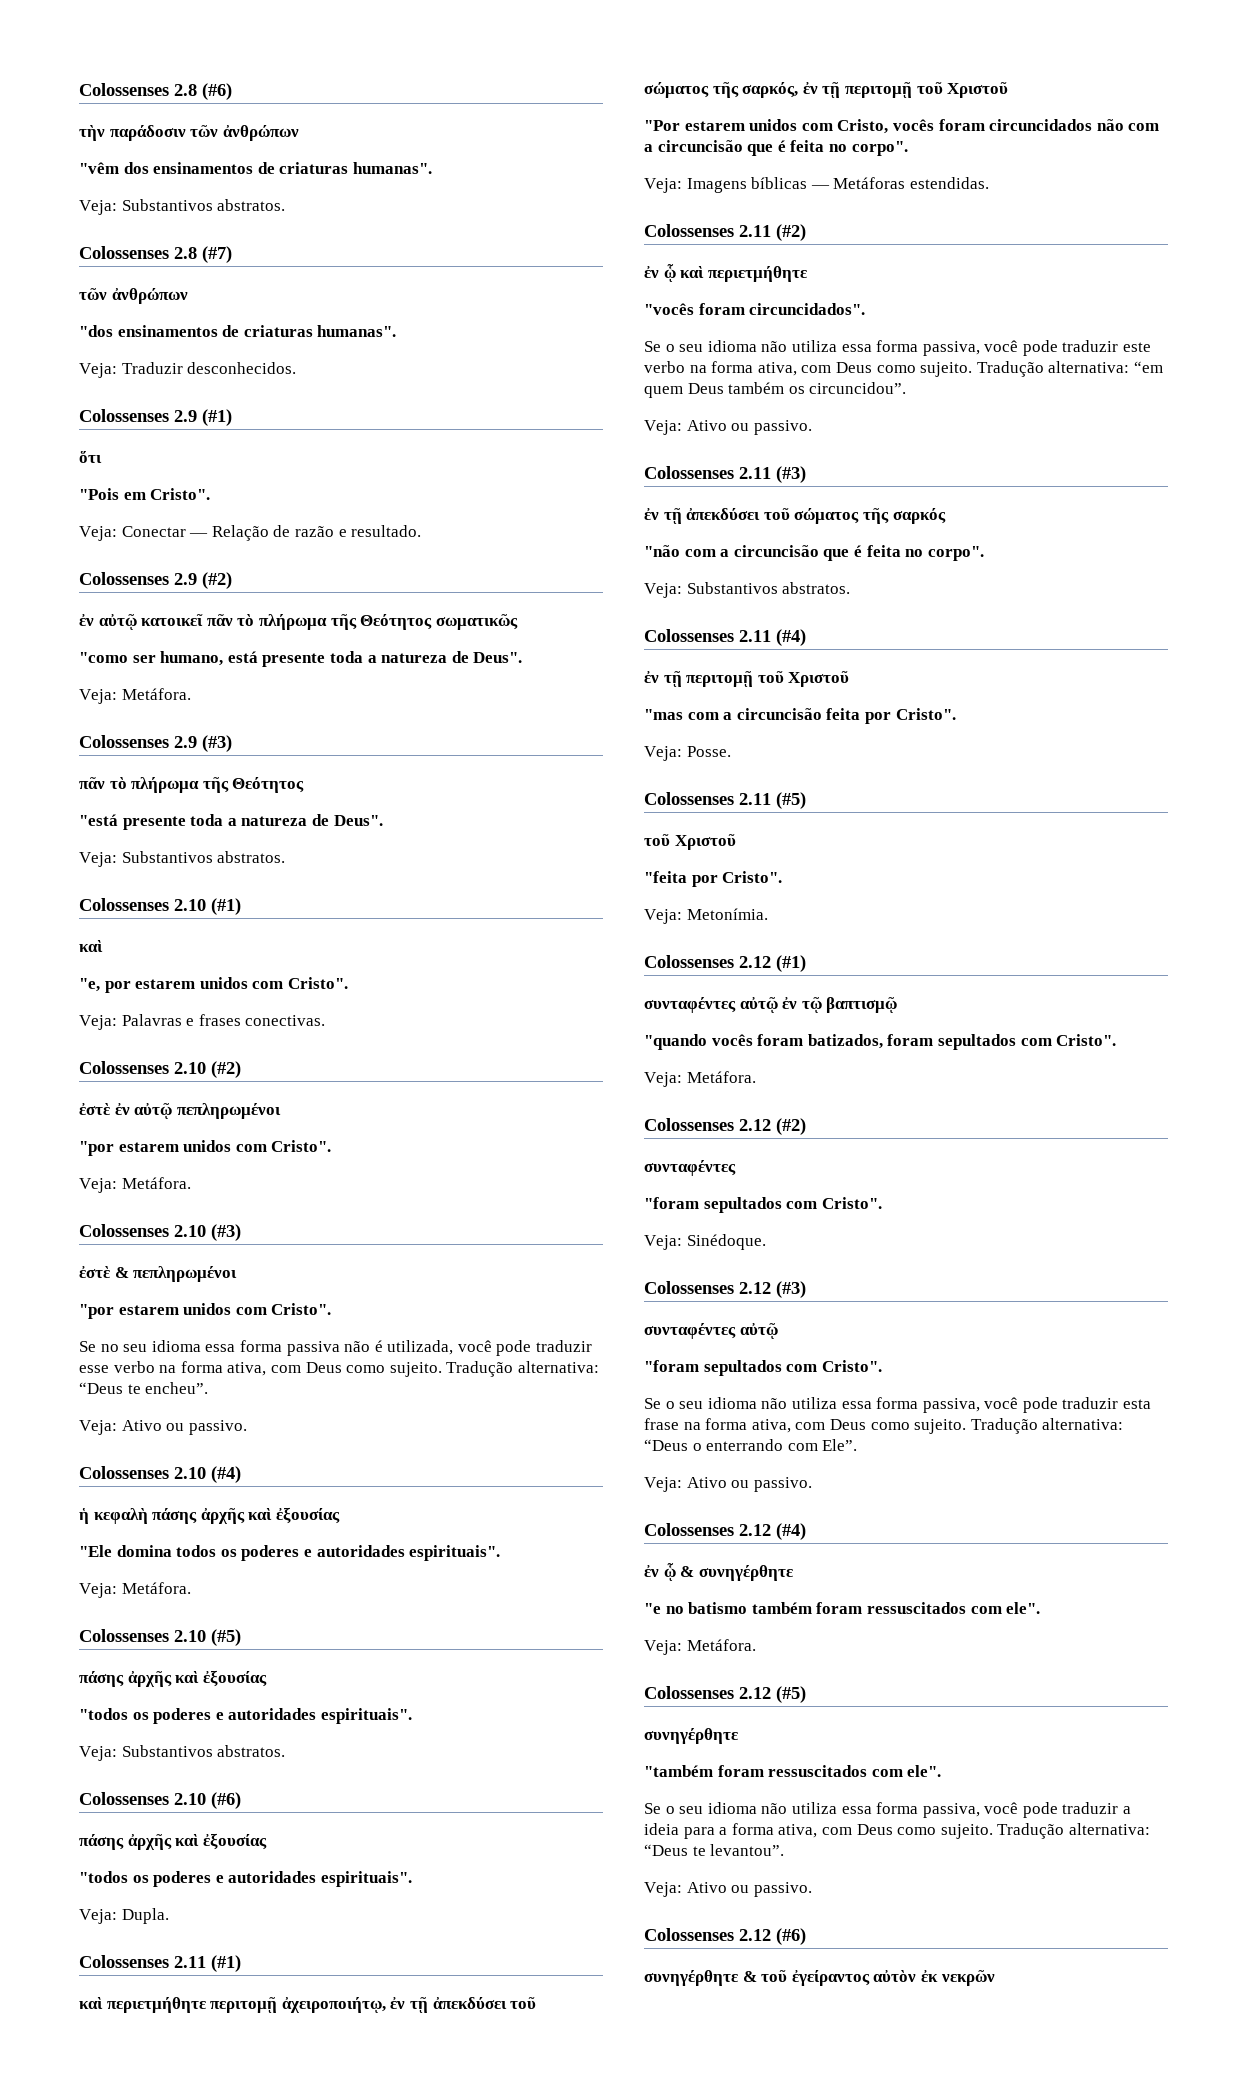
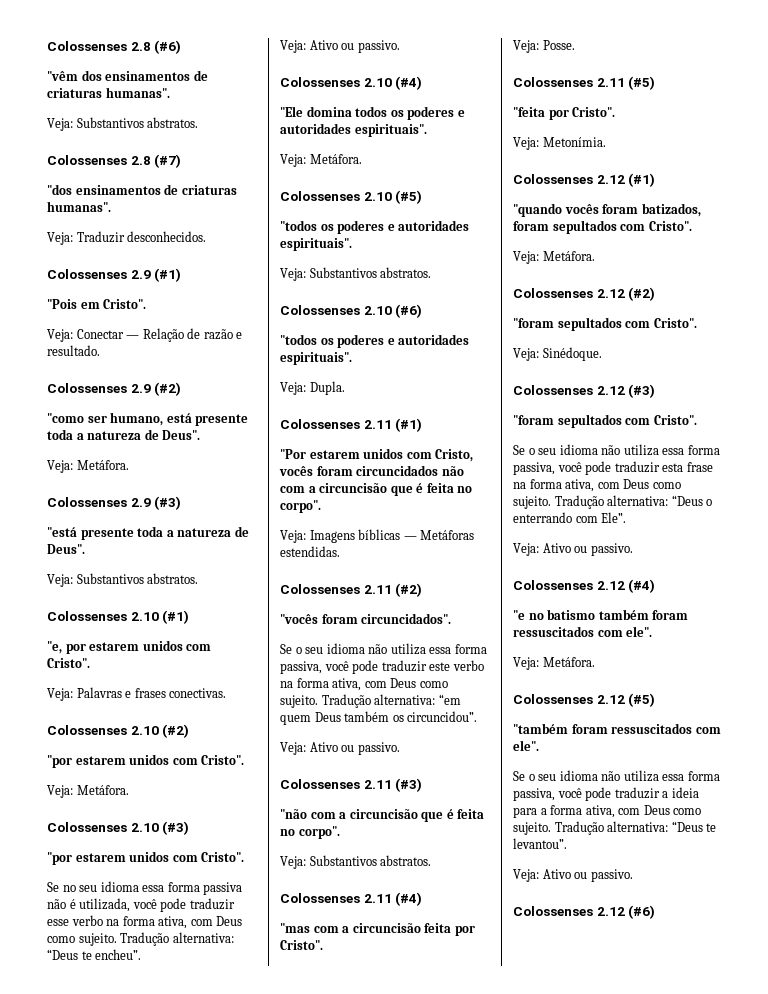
- τὴν παράδοσιν τῶν ἀνθρώπων
  Colossenses 2.8 (#7)
- τῶν ἀνθρώπων
- ὅτι
- ἐν αὐτῷ κατοικεῖ πᾶν τὸ πλήρωμα τῆς Θεότητος σωματικῶς
  Colossenses 2.9 (#3)
- πᾶν τὸ πλήρωμα τῆς Θεότητος
  Colossenses 2.10 (#1)
- καὶ
- ἐστὲ ἐν αὐτῷ πεπληρωμένοι
- ἐστὲ & πεπληρωμένοι
- ἡ κεφαλὴ πάσης ἀρχῆς καὶ ἐξουσίας
  Colossenses 2.10 (#5)
- πάσης ἀρχῆς καὶ ἐξουσίας
  Colossenses 2.10 (#6)
- πάσης ἀρχῆς καὶ ἐξουσίας
- καὶ περιετμήθητε περιτομῇ ἀχειροποιήτῳ, ἐν τῇ ἀπεκδύσει τοῦ σώματος τῆς σαρκός, ἐν τῇ περιτομῇ τοῦ Χριστοῦ
- ἐν ᾧ καὶ περιετμήθητε
- ἐν τῇ ἀπεκδύσει τοῦ σώματος τῆς σαρκός
  Colossenses 2.11 (#4)
- ἐν τῇ περιτομῇ τοῦ Χριστοῦ
  Colossenses 2.11 (#5)
- τοῦ Χριστοῦ
- συνταφέντες αὐτῷ ἐν τῷ βαπτισμῷ
  Colossenses 2.12 (#2)
- συνταφέντες
  Colossenses 2.12 (#3)
- συνταφέντες αὐτῷ
- ἐν ᾧ & συνηγέρθητε
  Colossenses 2.12 (#5)
- συνηγέρθητε
- συνηγέρθητε & τοῦ ἐγείραντος αὐτὸν ἐκ νεκρῶν

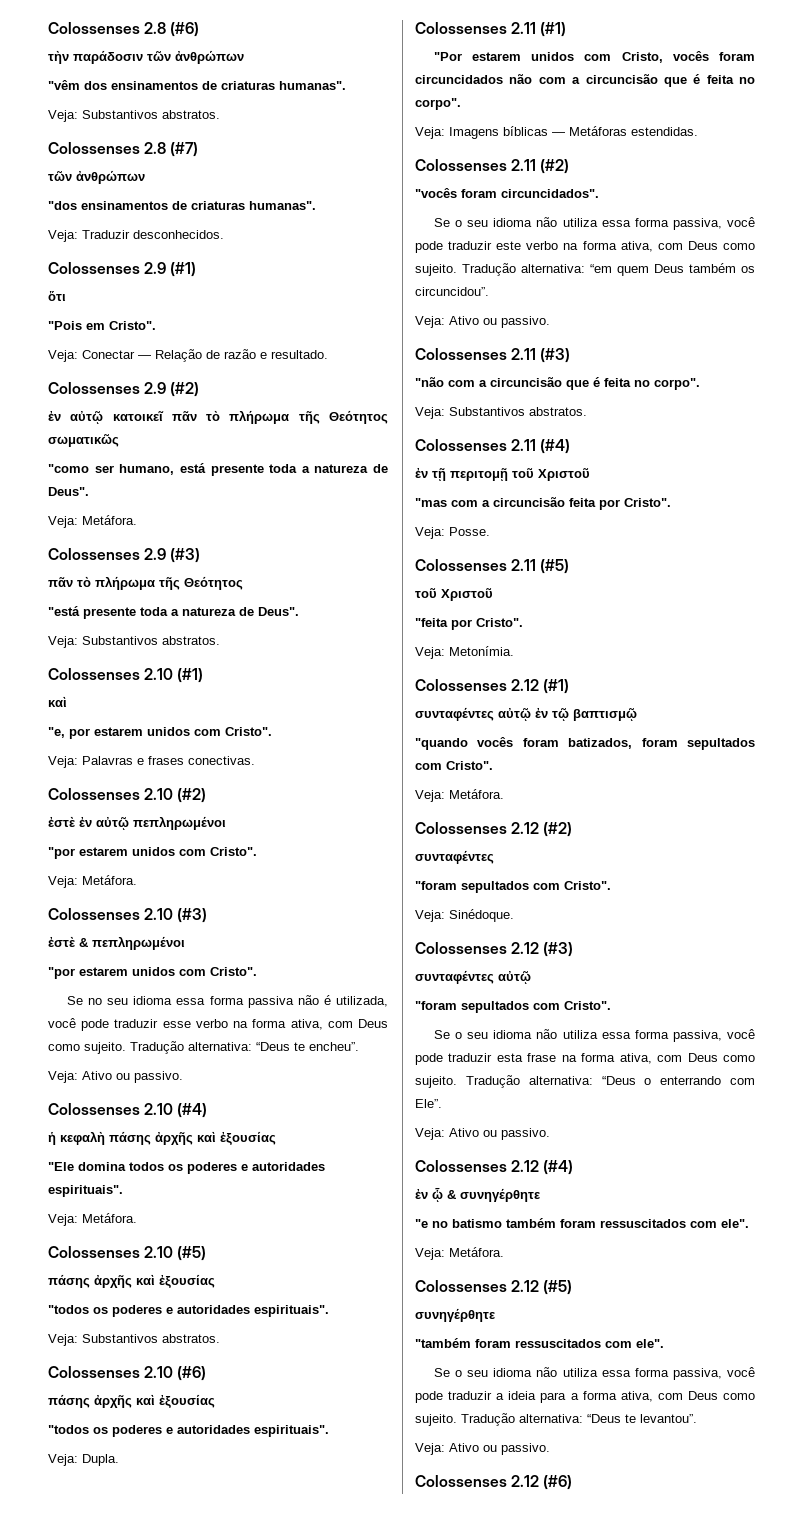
+ τὴν παράδοσιν τῶν ἀνθρώπων
  Colossenses 2.8 (#7)
+ τῶν ἀνθρώπων
+ ὅτι
+ ἐν αὐτῷ κατοικεῖ πᾶν τὸ πλήρωμα τῆς Θεότητος σωματικῶς
  Colossenses 2.9 (#3)
+ πᾶν τὸ πλήρωμα τῆς Θεότητος
  Colossenses 2.10 (#1)
+ καὶ
+ ἐστὲ ἐν αὐτῷ πεπληρωμένοι
+ ἐστὲ & πεπληρωμένοι
+ ἡ κεφαλὴ πάσης ἀρχῆς καὶ ἐξουσίας
  Colossenses 2.10 (#5)
+ πάσης ἀρχῆς καὶ ἐξουσίας
  Colossenses 2.10 (#6)
+ πάσης ἀρχῆς καὶ ἐξουσίας
+ ἐν τῇ περιτομῇ τοῦ Χριστοῦ
  Colossenses 2.11 (#5)
+ τοῦ Χριστοῦ
+ συνταφέντες αὐτῷ ἐν τῷ βαπτισμῷ
  Colossenses 2.12 (#2)
+ συνταφέντες
  Colossenses 2.12 (#3)
+ συνταφέντες αὐτῷ
+ ἐν ᾧ & συνηγέρθητε
  Colossenses 2.12 (#5)
+ συνηγέρθητε

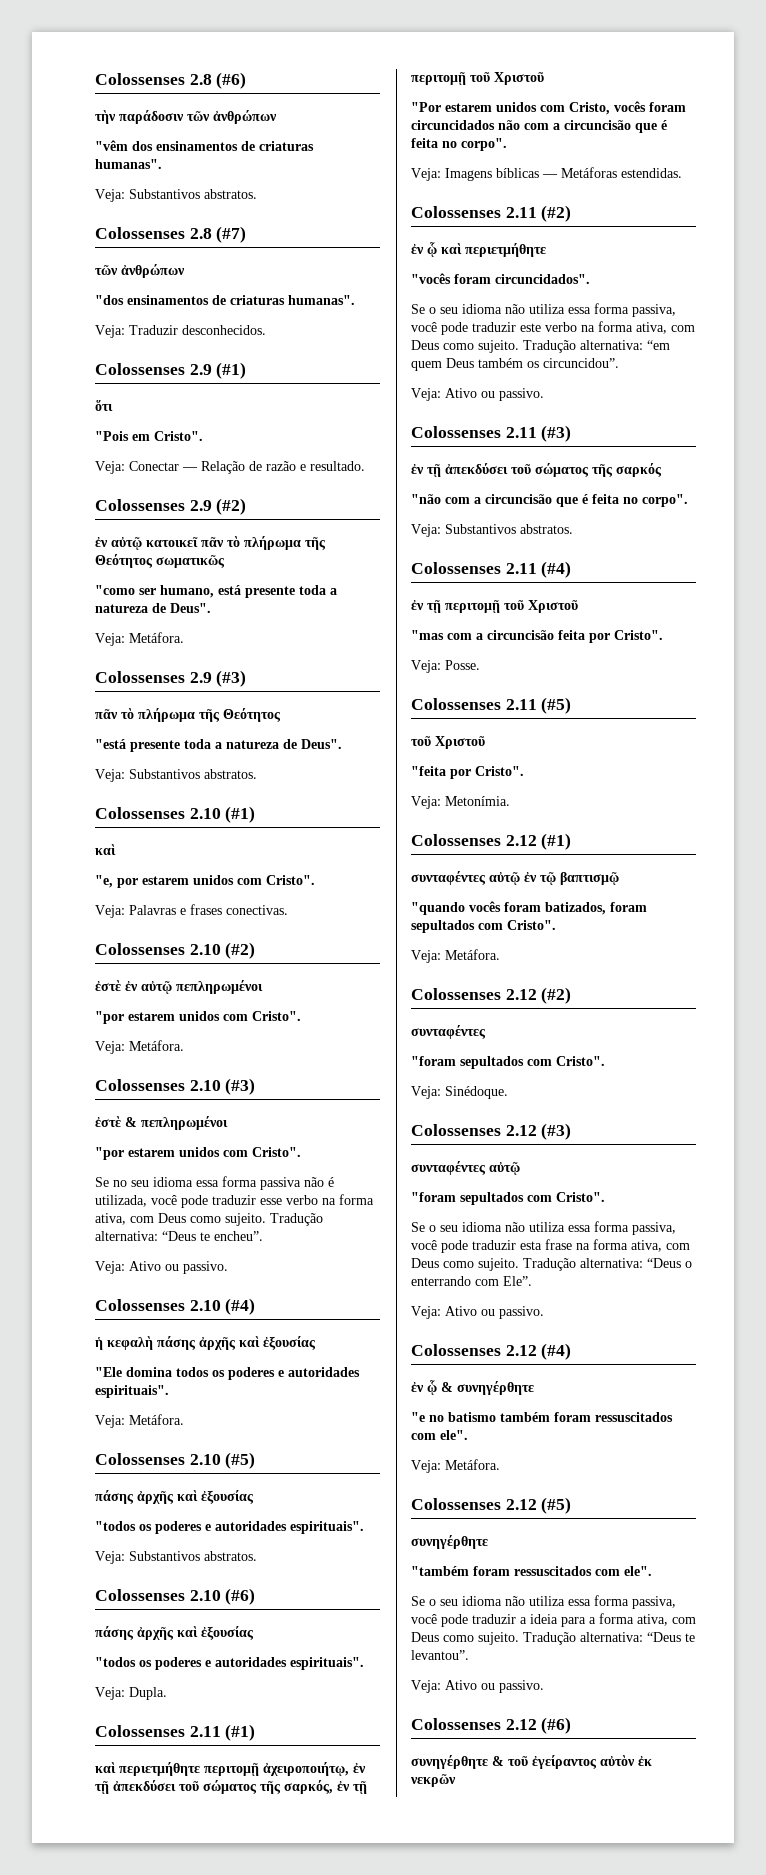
+ καὶ περιετμήθητε περιτομῇ ἀχειροποιήτῳ, ἐν τῇ ἀπεκδύσει τοῦ σώματος τῆς σαρκός, ἐν τῇ περιτομῇ τοῦ Χριστοῦ
+ ἐν ᾧ καὶ περιετμήθητε
+ ἐν τῇ ἀπεκδύσει τοῦ σώματος τῆς σαρκός
+ συνηγέρθητε & τοῦ ἐγείραντος αὐτὸν ἐκ νεκρῶν

